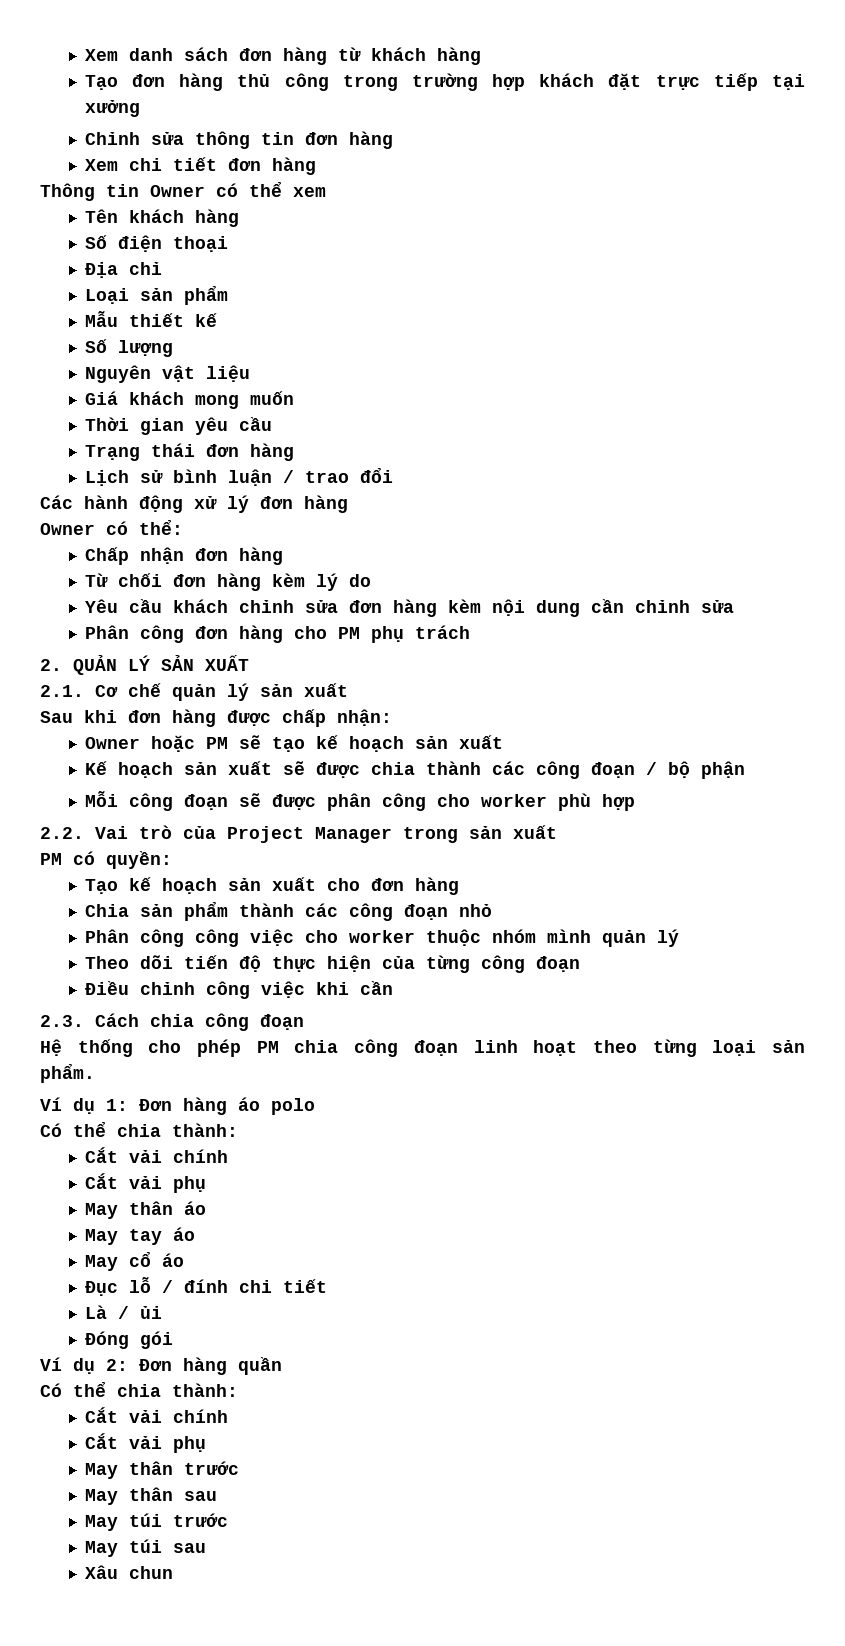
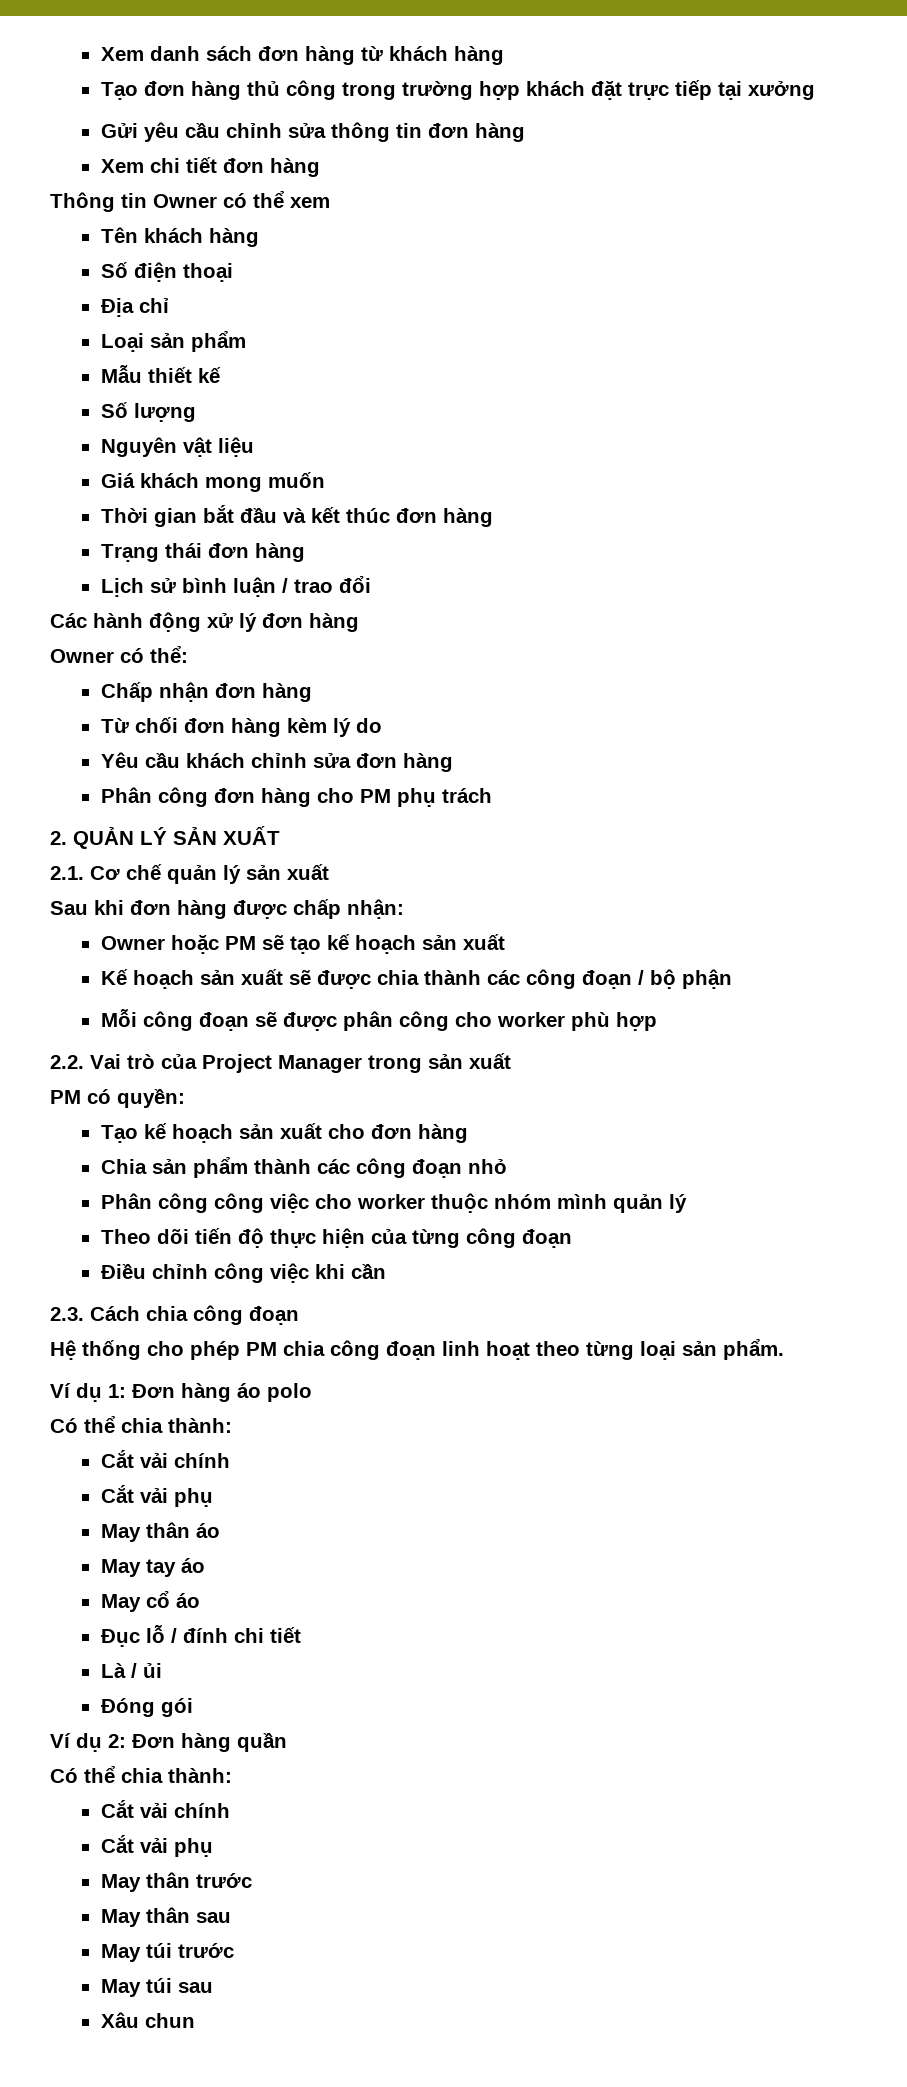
- Chỉnh sửa thông tin đơn hàng
+ Gửi yêu cầu chỉnh sửa thông tin đơn hàng
- Thời gian yêu cầu
+ Thời gian bắt đầu và kết thúc đơn hàng
- Yêu cầu khách chỉnh sửa đơn hàng kèm nội dung cần chỉnh sửa
+ Yêu cầu khách chỉnh sửa đơn hàng

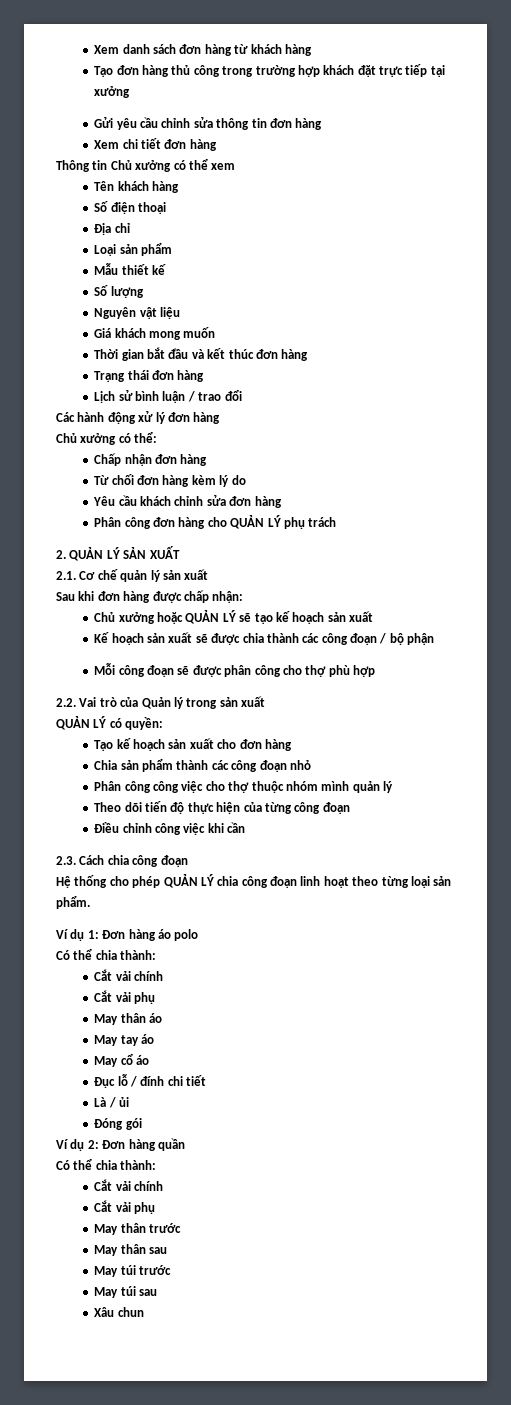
- Thông tin Owner có thể xem
+ Thông tin Chủ xưởng có thể xem
- Owner có thể:
+ Chủ xưởng có thể:
- Phân công đơn hàng cho PM phụ trách
+ Phân công đơn hàng cho QUẢN LÝ phụ trách
- Owner hoặc PM sẽ tạo kế hoạch sản xuất
+ Chủ xưởng hoặc QUẢN LÝ sẽ tạo kế hoạch sản xuất
- Mỗi công đoạn sẽ được phân công cho worker phù hợp
+ Mỗi công đoạn sẽ được phân công cho thợ phù hợp
- 2.2. Vai trò của Project Manager trong sản xuất
+ 2.2. Vai trò của Quản lý trong sản xuất
- PM có quyền:
+ QUẢN LÝ có quyền:
- Phân công công việc cho worker thuộc nhóm mình quản lý
+ Phân công công việc cho thợ thuộc nhóm mình quản lý
- Hệ thống cho phép PM chia công đoạn linh hoạt theo từng loại sản phẩm.
+ Hệ thống cho phép QUẢN LÝ chia công đoạn linh hoạt theo từng loại sản phẩm.

